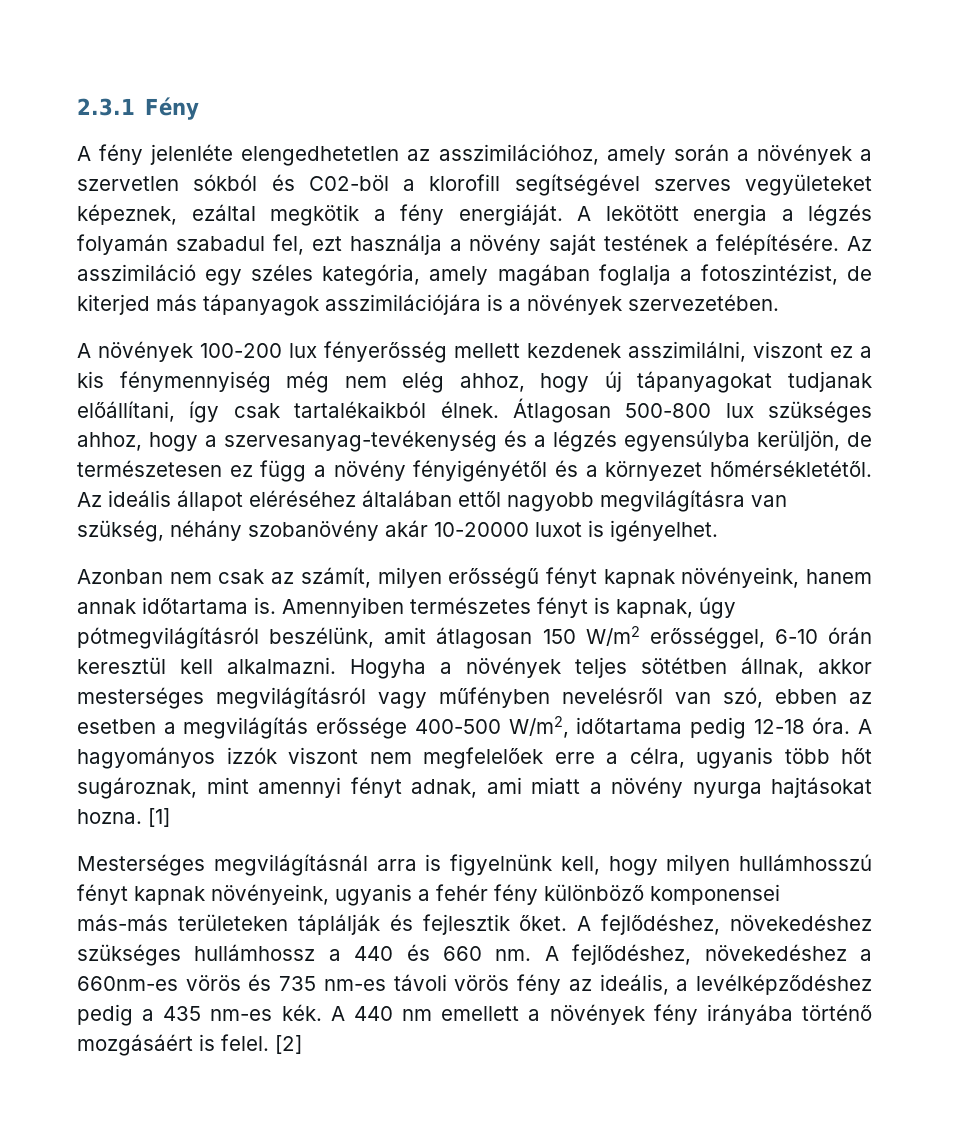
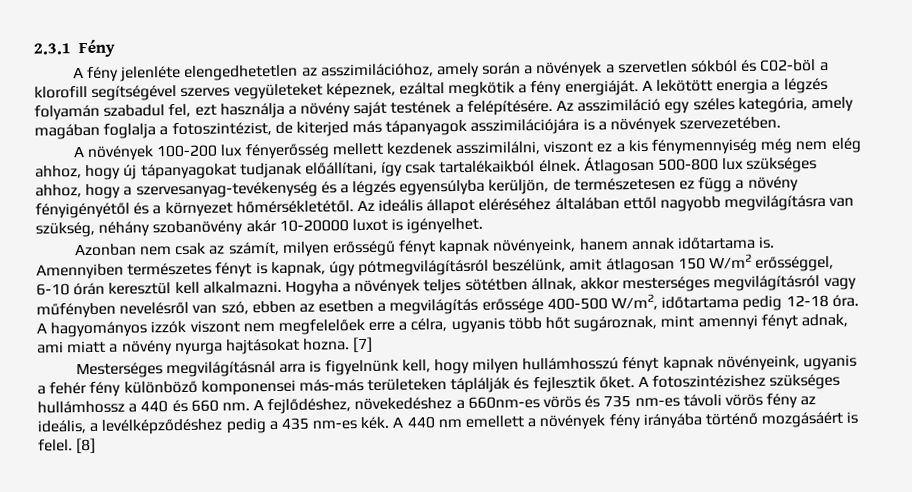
- [1]
+ [7]
- A fejlődéshez, növekedéshez szükséges hullámhossz a 440 és 660 nm.
+ A fotoszintézishez szükséges hullámhossz a 440 és 660 nm.
- [2]
+ [8]

